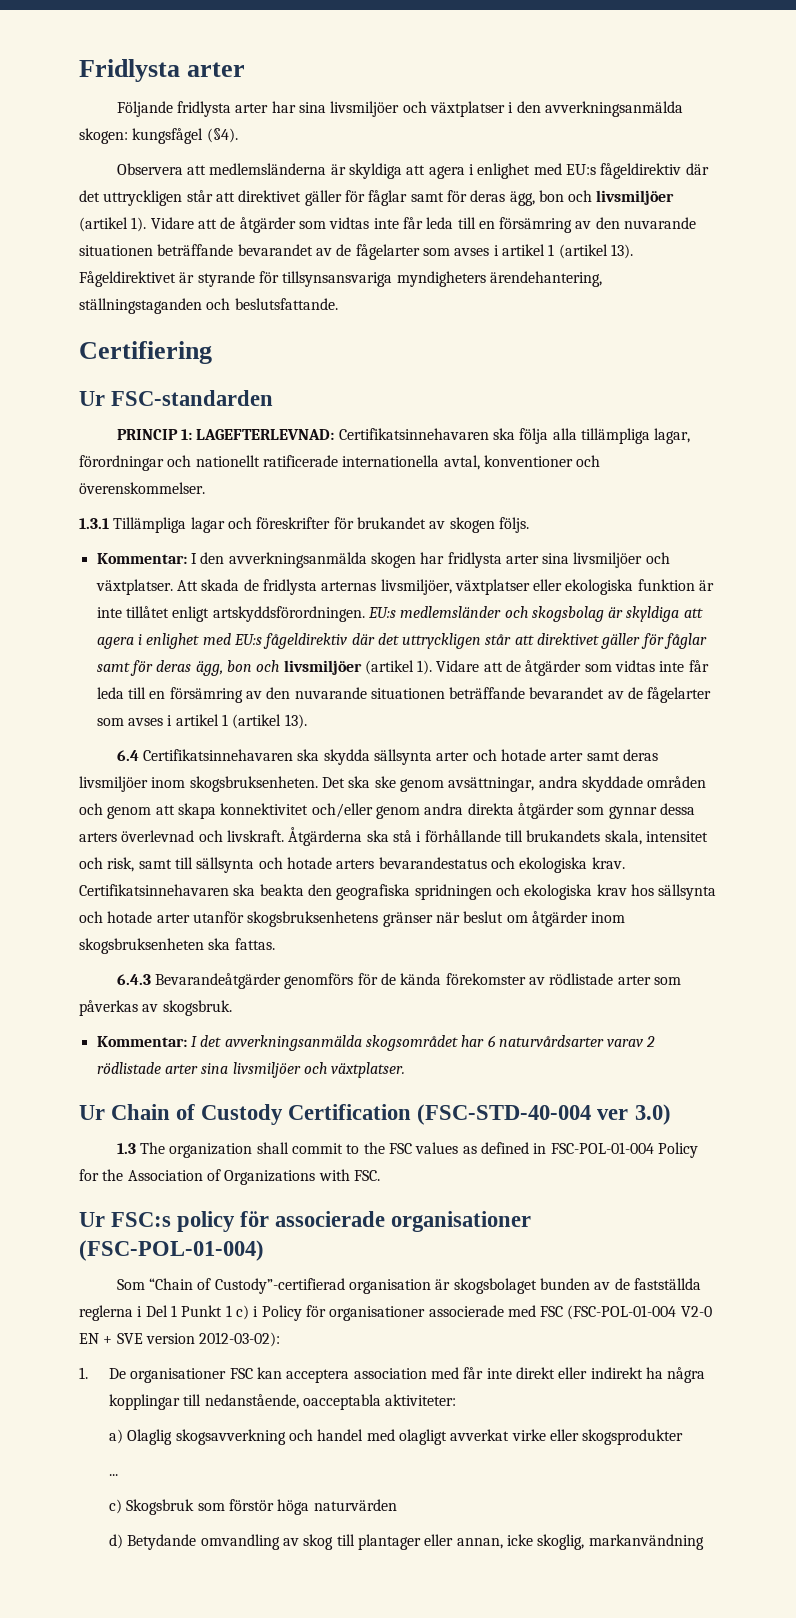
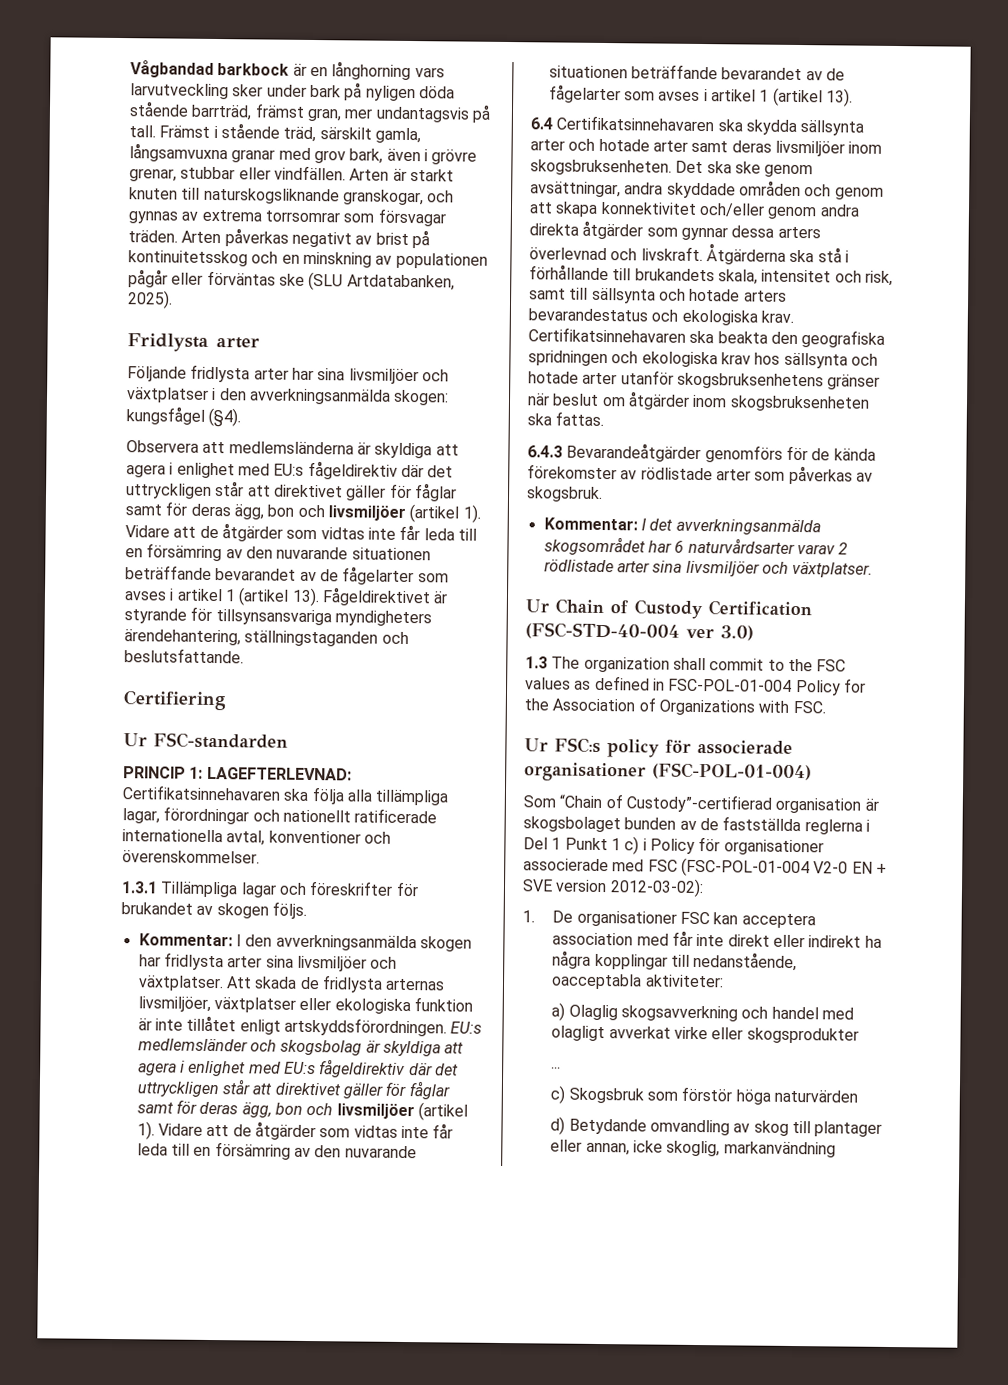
+ Vågbandad barkbock är en långhorning vars larvutveckling sker under bark på nyligen döda stående barrträd, främst gran, mer undantagsvis på tall. Främst i stående träd, särskilt gamla, långsamvuxna granar med grov bark, även i grövre grenar, stubbar eller vindfällen. Arten är starkt knuten till naturskogsliknande granskogar, och gynnas av extrema torrsomrar som försvagar träden. Arten påverkas negativt av brist på kontinuitetsskog och en minskning av populationen pågår eller förväntas ske (SLU Artdatabanken, 2025).

